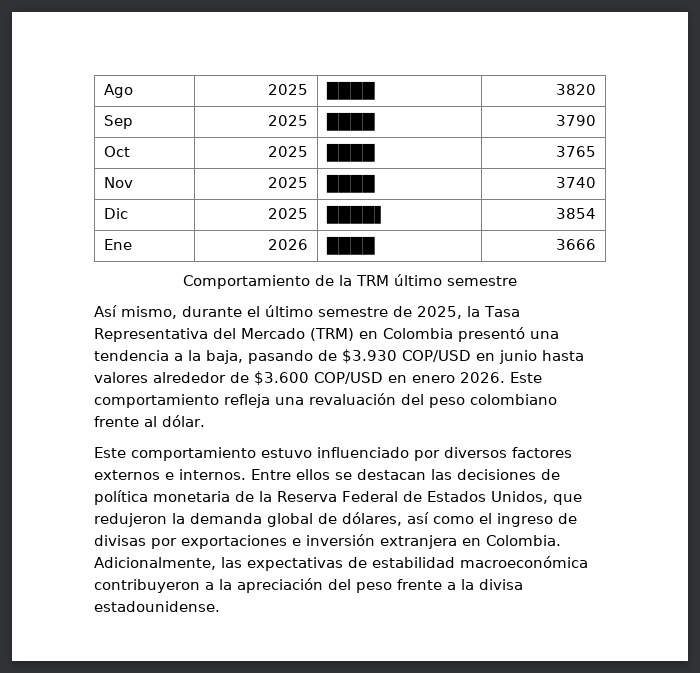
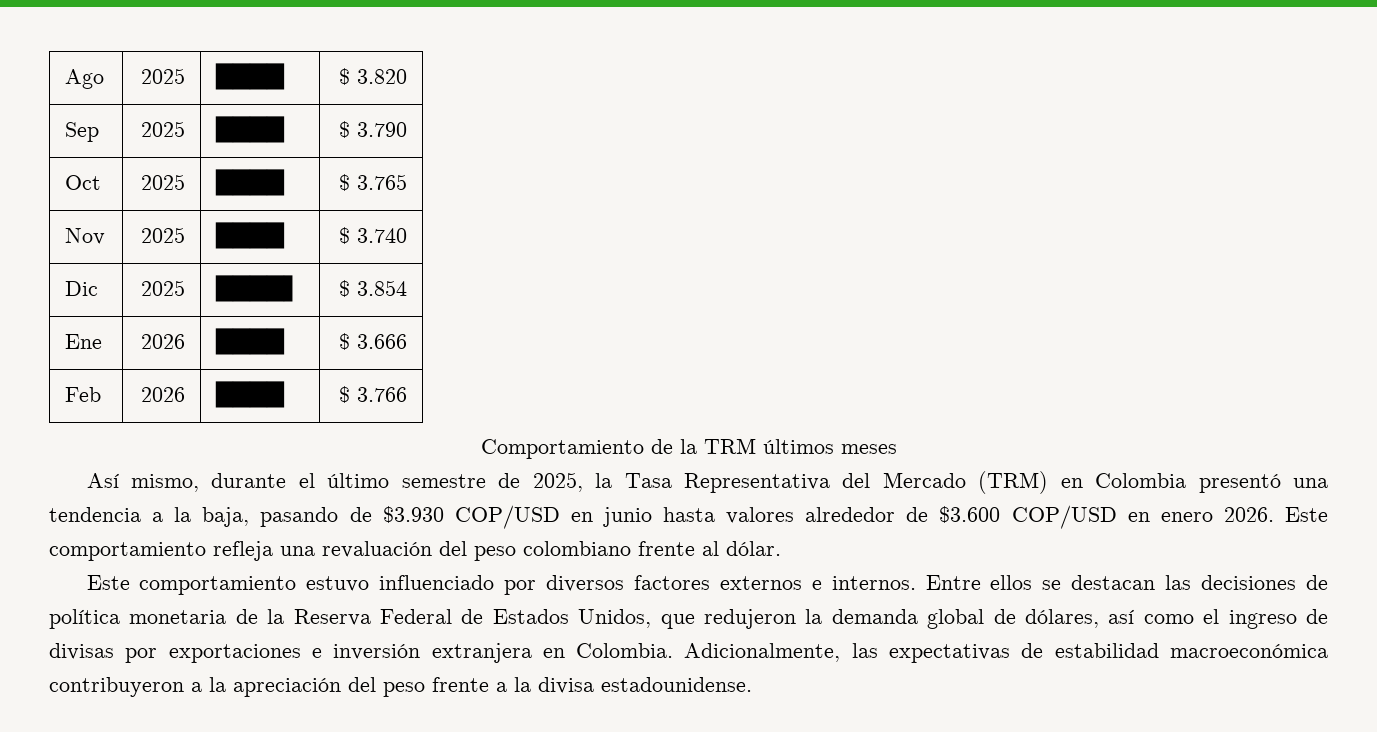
- Ago | 2025 | ████ | 3820
+ Ago | 2025 | ████ | $ 3.820
- Sep | 2025 | ████ | 3790
+ Sep | 2025 | ████ | $ 3.790
- Oct | 2025 | ████ | 3765
+ Oct | 2025 | ████ | $ 3.765
- Nov | 2025 | ████ | 3740
+ Nov | 2025 | ████ | $ 3.740
- Dic | 2025 | ████▌ | 3854
+ Dic | 2025 | ████▌ | $ 3.854
- Ene | 2026 | ████ | 3666
+ Ene | 2026 | ████ | $ 3.666
+ Feb | 2026 | ████ | $ 3.766
- Comportamiento de la TRM último semestre
+ Comportamiento de la TRM últimos meses

